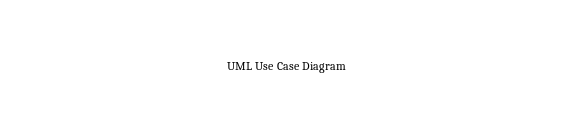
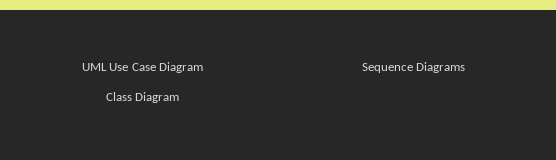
+ Class Diagram
+ Sequence Diagrams

